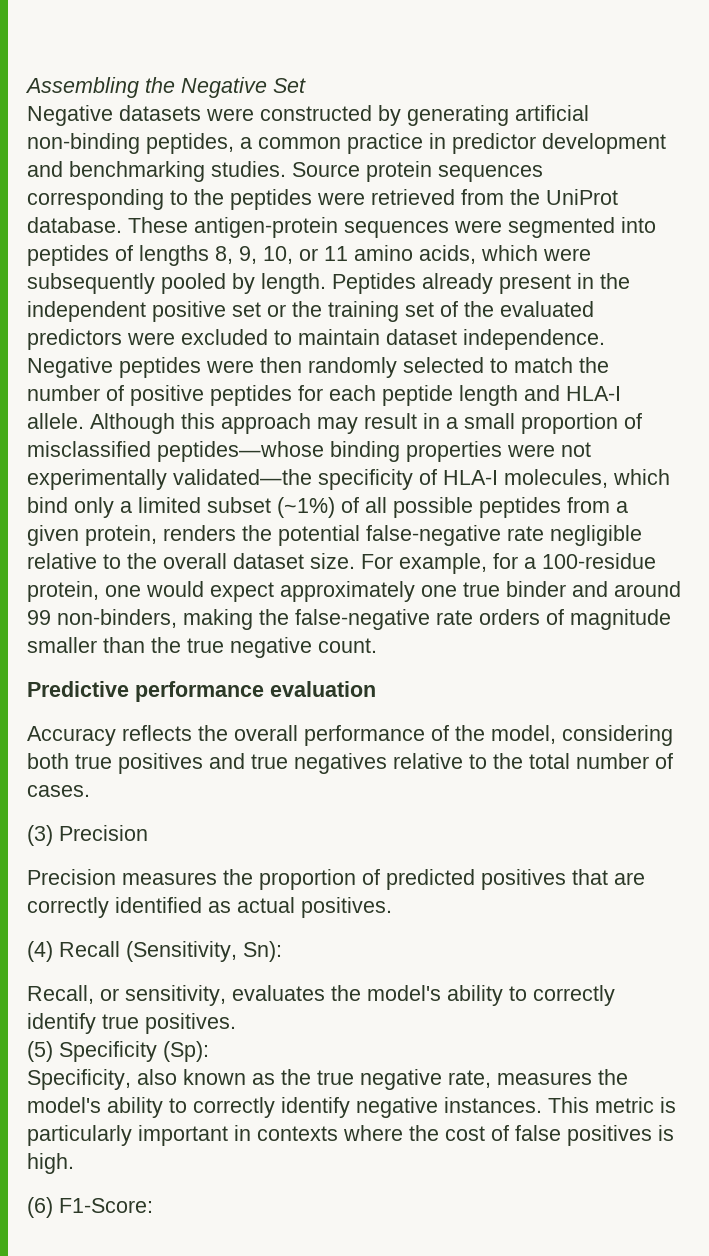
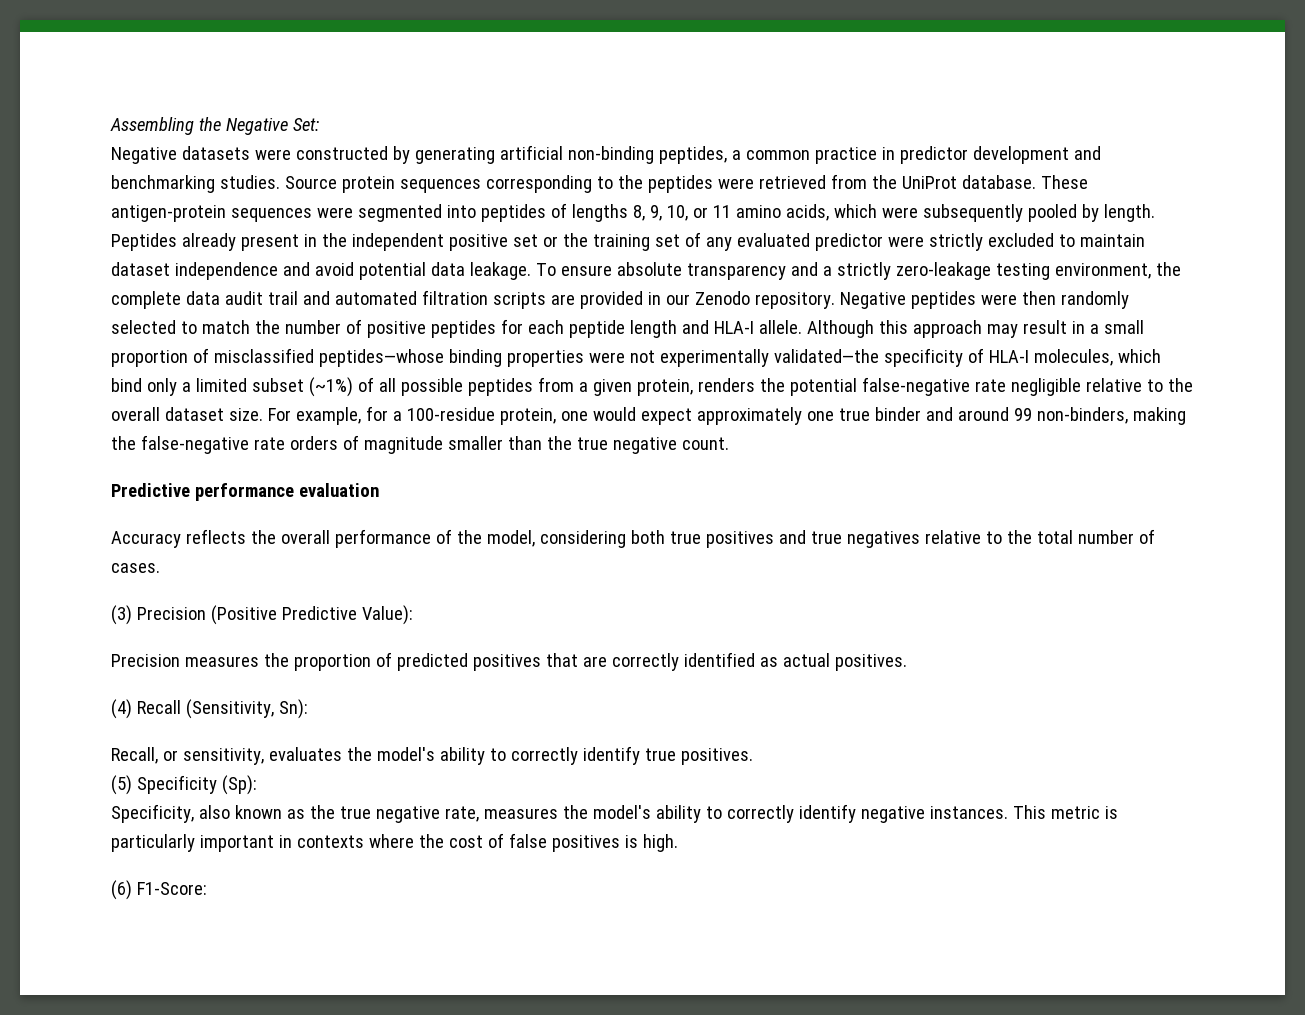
- Assembling the Negative Set
+ Assembling the Negative Set:
- Peptides already present in the independent positive set or the training set of the evaluated predictors were excluded to maintain dataset independence.
+ Peptides already present in the independent positive set or the training set of any evaluated predictor were strictly excluded to maintain dataset independence and avoid potential data leakage. To ensure absolute transparency and a strictly zero-leakage testing environment, the complete data audit trail and automated filtration scripts are provided in our Zenodo repository.
- (3) Precision
+ (3) Precision (Positive Predictive Value):

